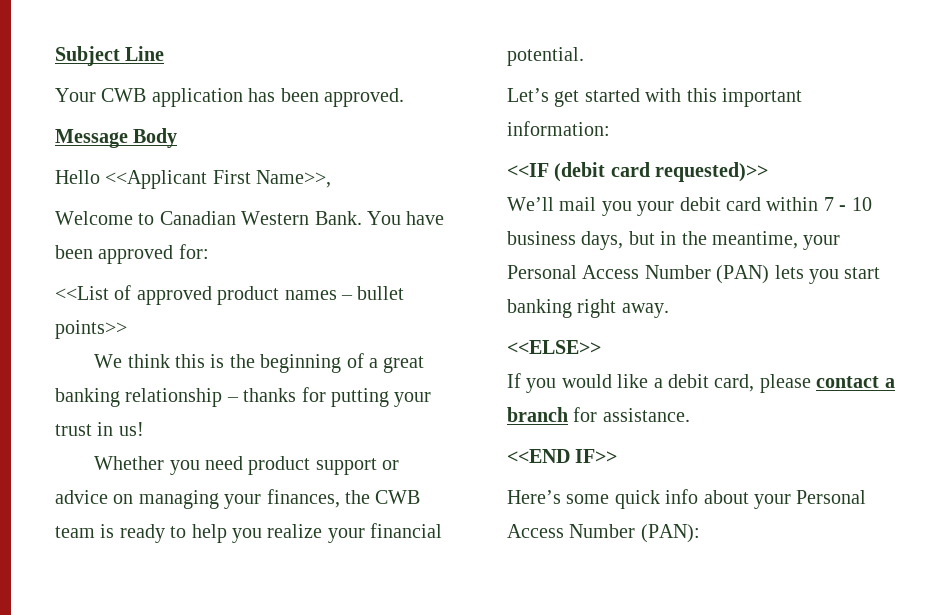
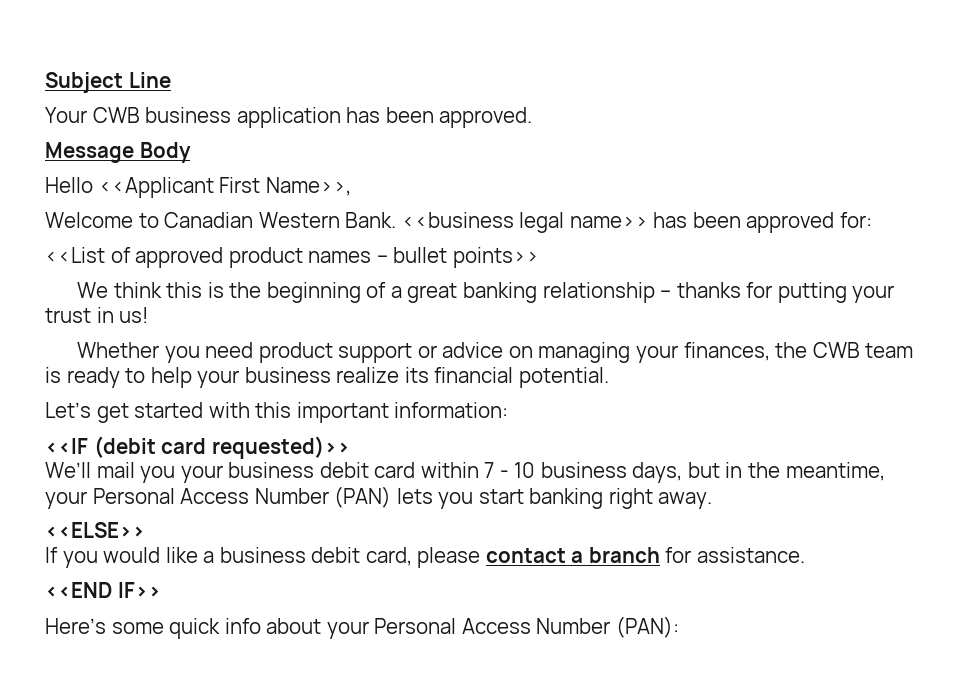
- Your CWB application has been approved.
+ Your CWB business application has been approved.
- You have been approved for:
+ <<business legal name>> has been approved for:
- Whether you need product support or advice on managing your finances, the CWB team is ready to help you realize your financial potential.
+ Whether you need product support or advice on managing your finances, the CWB team is ready to help your business realize its financial potential.
- We’ll mail you your debit card within 7 - 10 business days, but in the meantime, your Personal Access Number (PAN) lets you start banking right away.
+ We’ll mail you your business debit card within 7 - 10 business days, but in the meantime, your Personal Access Number (PAN) lets you start banking right away.
- If you would like a debit card, please contact a branch for assistance.
+ If you would like a business debit card, please contact a branch for assistance.

